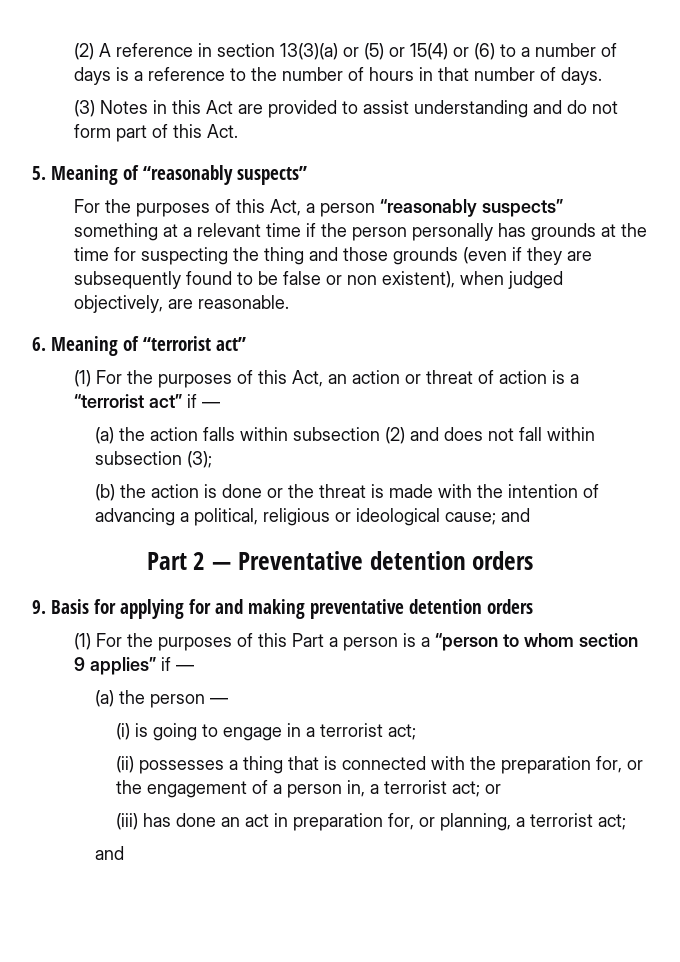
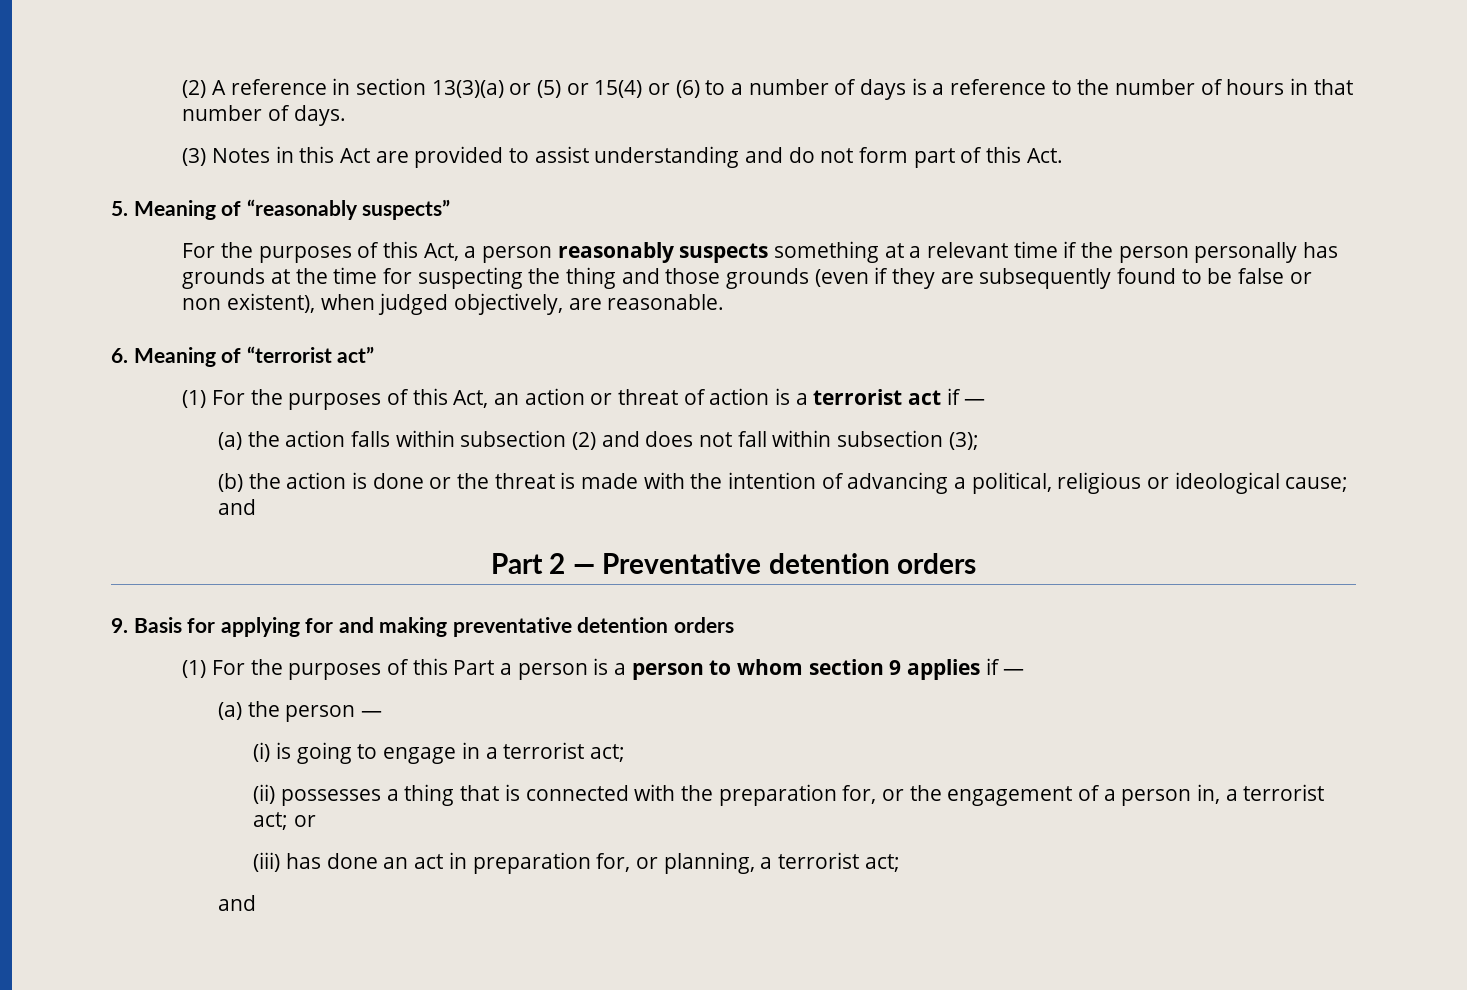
- For the purposes of this Act, a person “reasonably suspects” something at a relevant time if the person personally has grounds at the time for suspecting the thing and those grounds (even if they are subsequently found to be false or non existent), when judged objectively, are reasonable.
+ For the purposes of this Act, a person reasonably suspects something at a relevant time if the person personally has grounds at the time for suspecting the thing and those grounds (even if they are subsequently found to be false or non existent), when judged objectively, are reasonable.
- (1) For the purposes of this Act, an action or threat of action is a “terrorist act” if —
+ (1) For the purposes of this Act, an action or threat of action is a terrorist act if —
- (1) For the purposes of this Part a person is a “person to whom section 9 applies” if —
+ (1) For the purposes of this Part a person is a person to whom section 9 applies if —

